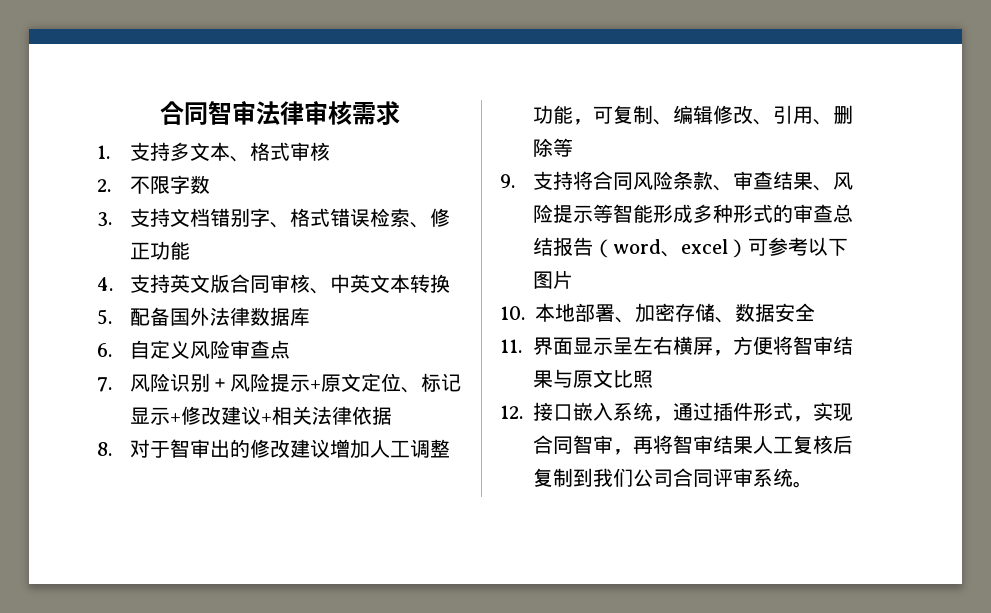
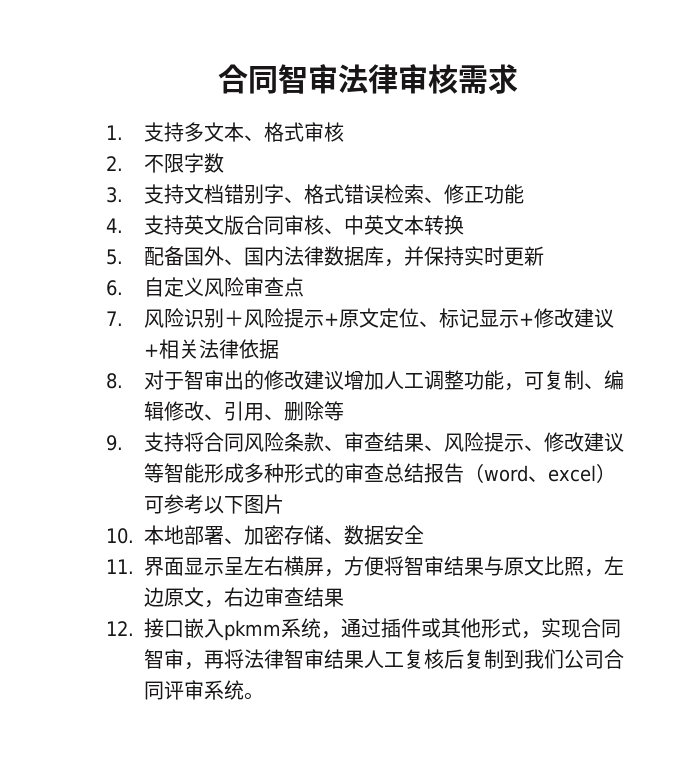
- 5.配备国外法律数据库
+ 5.配备国外、国内法律数据库，并保持实时更新
- 9.支持将合同风险条款、审查结果、风险提示等智能形成多种形式的审查总结报告（word、excel）可参考以下图片
+ 9.支持将合同风险条款、审查结果、风险提示、修改建议等智能形成多种形式的审查总结报告（word、excel）可参考以下图片
- 11.界面显示呈左右横屏，方便将智审结果与原文比照
+ 11.界面显示呈左右横屏，方便将智审结果与原文比照，左边原文，右边审查结果
- 12.接口嵌入系统，通过插件形式，实现合同智审，再将智审结果人工复核后复制到我们公司合同评审系统。
+ 12.接口嵌入pkmm系统，通过插件或其他形式，实现合同智审，再将法律智审结果人工复核后复制到我们公司合同评审系统。

